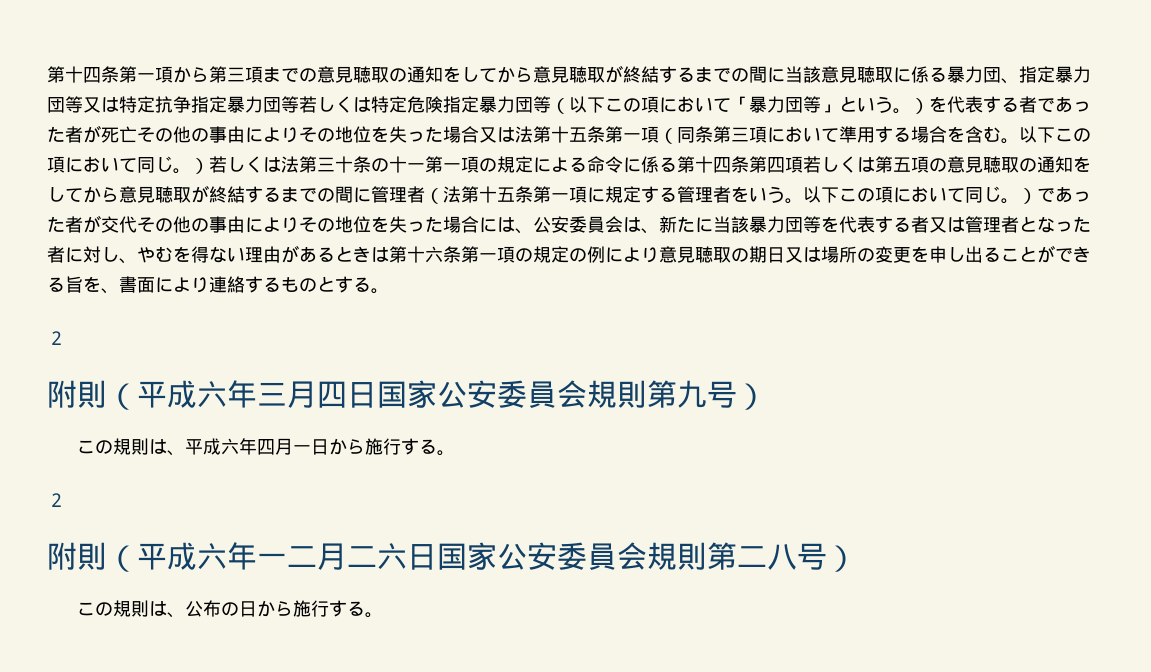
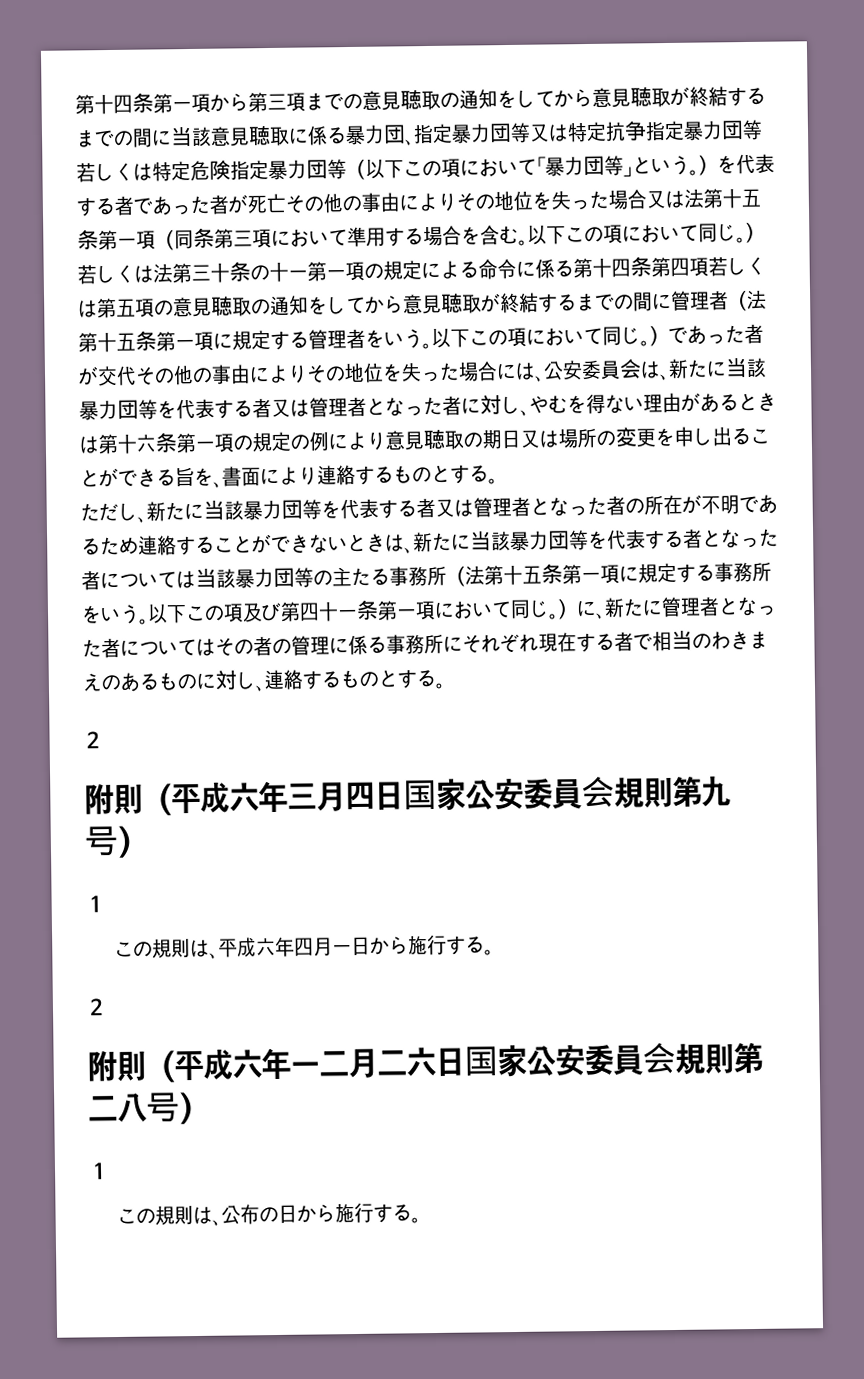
+ ただし、新たに当該暴力団等を代表する者又は管理者となった者の所在が不明であるため連絡することができないときは、新たに当該暴力団等を代表する者となった者については当該暴力団等の主たる事務所（法第十五条第一項に規定する事務所をいう。以下この項及び第四十一条第一項において同じ。）に、新たに管理者となった者についてはその者の管理に係る事務所にそれぞれ現在する者で相当のわきまえのあるものに対し、連絡するものとする。
  附則（平成六年三月四日国家公安委員会規則第九号）
+ １
  附則（平成六年一二月二六日国家公安委員会規則第二八号）
+ １

